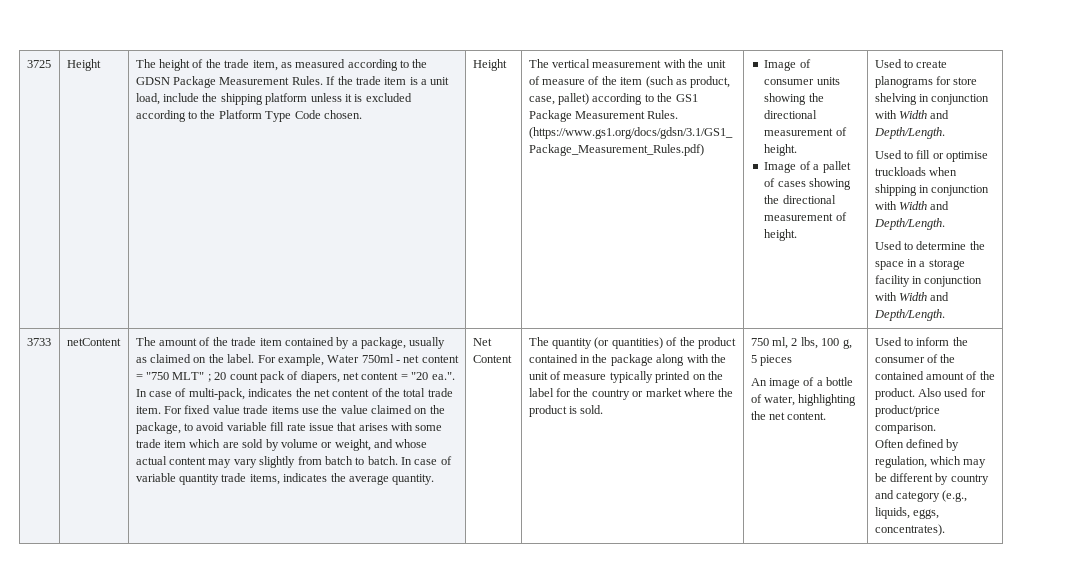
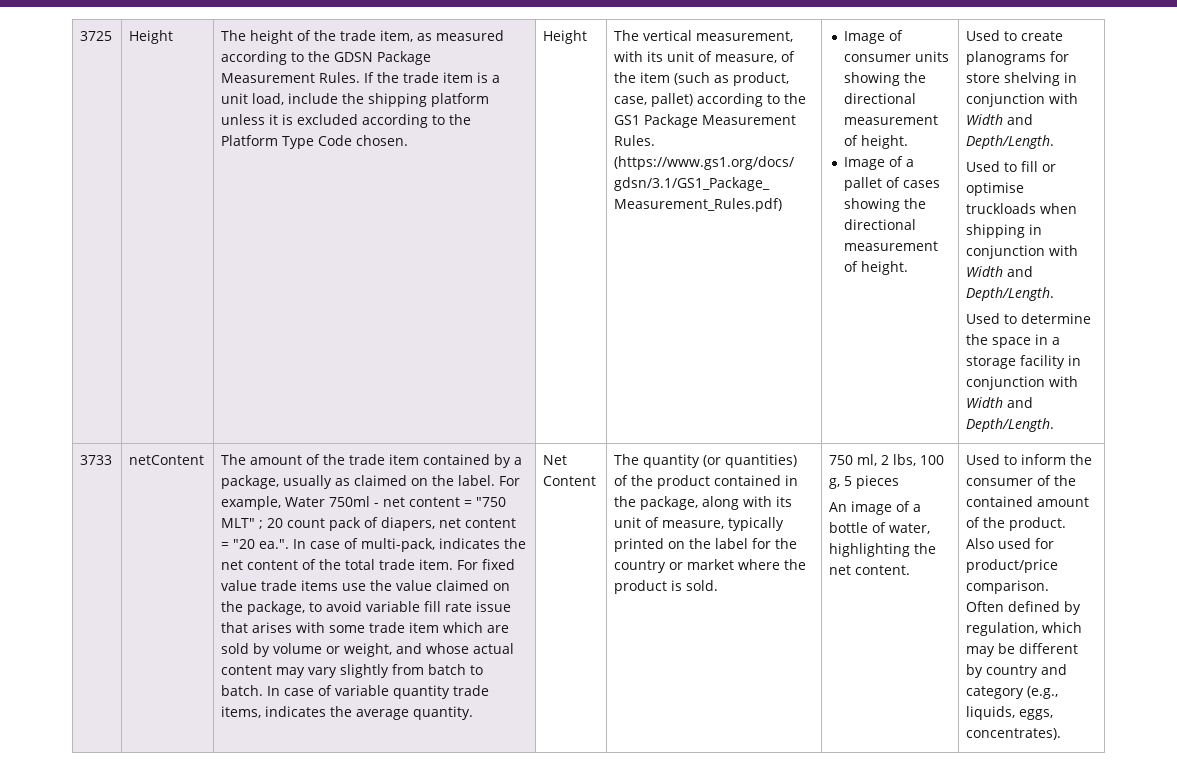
- The vertical measurement with the unit of measure of the item (such as product, case, pallet) according to the GS1 Package Measurement Rules.
+ The vertical measurement, with its unit of measure, of the item (such as product, case, pallet) according to the GS1 Package Measurement Rules.
- The quantity (or quantities) of the product contained in the package along with the unit of measure typically printed on the label for the country or market where the product is sold.
+ The quantity (or quantities) of the product contained in the package, along with its unit of measure, typically printed on the label for the country or market where the product is sold.

